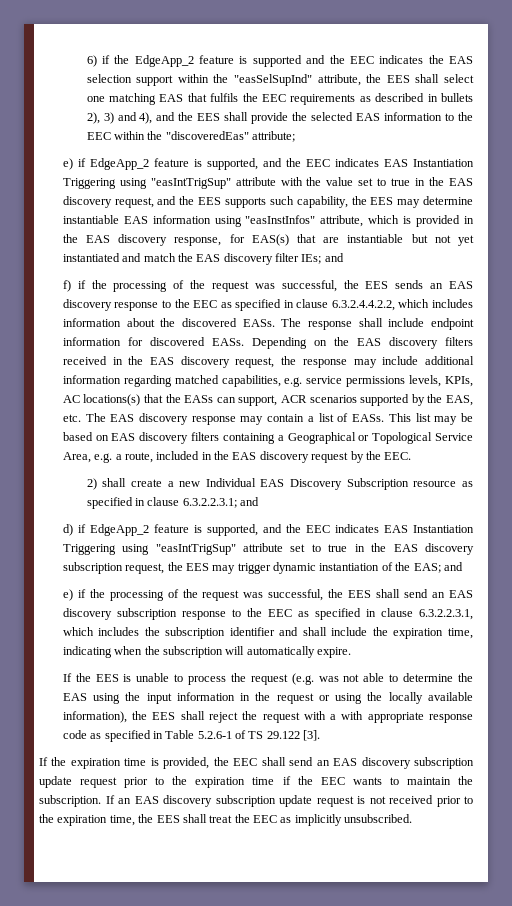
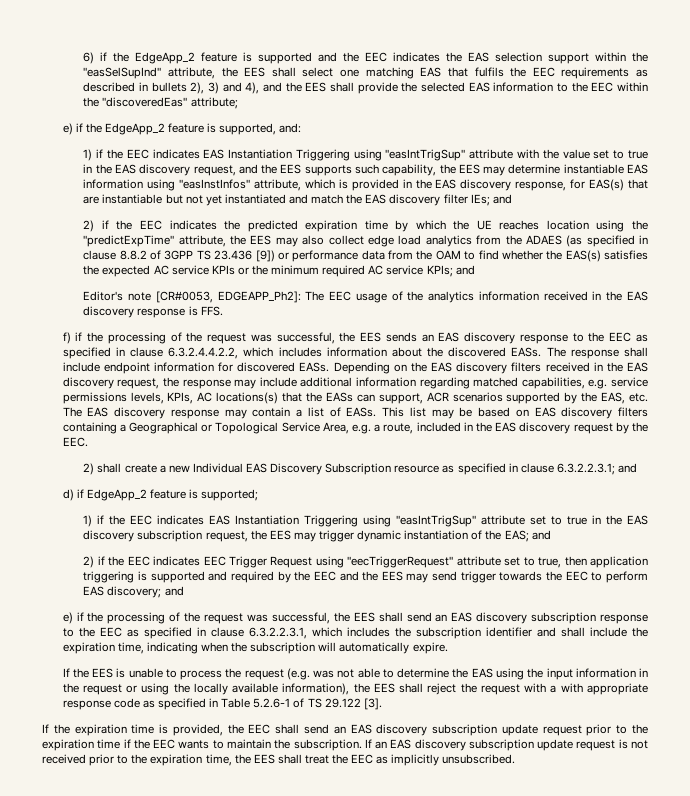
- e) if EdgeApp_2 feature is supported, and the EEC indicates EAS Instantiation Triggering using "easIntTrigSup" attribute with the value set to true in the EAS discovery request, and the EES supports such capability, the EES may determine instantiable EAS information using "easInstInfos" attribute, which is provided in the EAS discovery response, for EAS(s) that are instantiable but not yet instantiated and match the EAS discovery filter IEs;
+ e) if the EdgeApp_2 feature is supported, and:
+ 1) if the EEC indicates EAS Instantiation Triggering using "easIntTrigSup" attribute with the value set to true in the EAS discovery request, and the EES supports such capability, the EES may determine instantiable EAS information using "easInstInfos" attribute, which is provided in the EAS discovery response, for EAS(s) that are instantiable but not yet instantiated and match the EAS discovery filter IEs;
+ 2) if the EEC indicates the predicted expiration time by which the UE reaches location using the "predictExpTime" attribute, the EES may also collect edge load analytics from the ADAES (as specified in clause 8.8.2 of 3GPP TS 23.436 [9]) or performance data from the OAM to find whether the EAS(s) satisfies the expected AC service KPIs or the minimum required AC service KPIs; and
+ Editor's note [CR#0053, EDGEAPP_Ph2]: The EEC usage of the analytics information received in the EAS discovery response is FFS.
- d) if EdgeApp_2 feature is supported, and the EEC indicates EAS Instantiation Triggering using "easIntTrigSup" attribute set to true in the EAS discovery subscription request, the EES may trigger dynamic instantiation of the EAS; and
+ d) if EdgeApp_2 feature is supported;
+ 1) if the EEC indicates EAS Instantiation Triggering using "easIntTrigSup" attribute set to true in the EAS discovery subscription request, the EES may trigger dynamic instantiation of the EAS; and
+ 2) if the EEC indicates EEC Trigger Request using "eecTriggerRequest" attribute set to true, then application triggering is supported and required by the EEC and the EES may send trigger towards the EEC to perform EAS discovery; and

